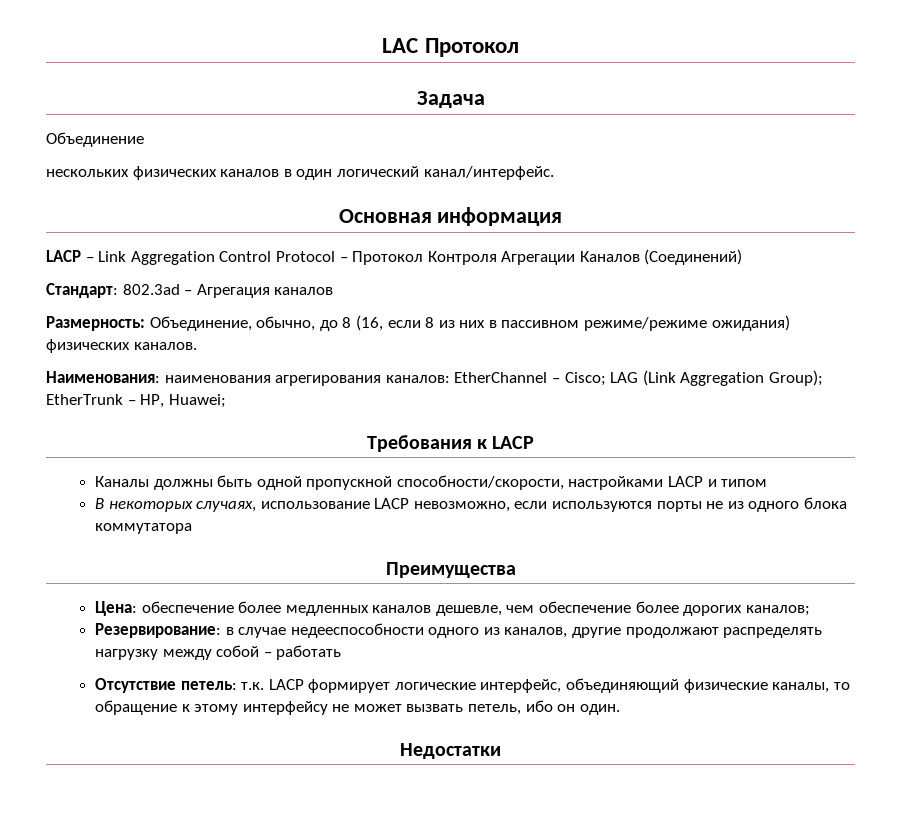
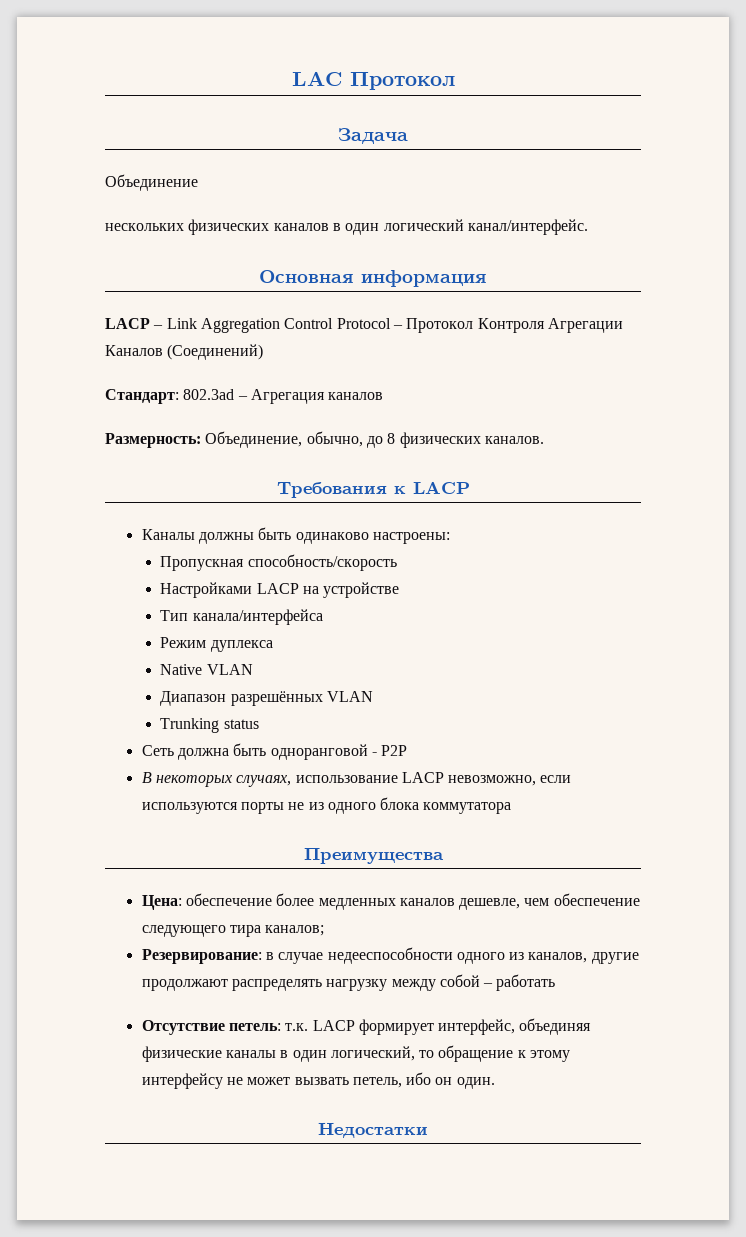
- Размерность: Объединение, обычно, до 8 (16, если 8 из них в пассивном режиме/режиме ожидания) физических каналов.
- Наименования: наименования агрегирования каналов: EtherChannel – Cisco; LAG (Link Aggregation Group); EtherTrunk – HP, Huawei;
+ Размерность: Объединение, обычно, до 8 физических каналов.
- Каналы должны быть одной пропускной способности/скорости, настройками LACP и типом
+ Каналы должны быть одинаково настроены:
+ Пропускная способность/скорость
+ Настройками LACP на устройстве
+ Тип канала/интерфейса
+ Режим дуплекса
+ Native VLAN
+ Диапазон разрешённых VLAN
+ Trunking status
+ Сеть должна быть одноранговой - P2P
- Цена: обеспечение более медленных каналов дешевле, чем обеспечение более дорогих каналов;
+ Цена: обеспечение более медленных каналов дешевле, чем обеспечение следующего тира каналов;
- Отсутствие петель: т.к. LACP формирует логические интерфейс, объединяющий физические каналы, то обращение к этому интерфейсу не может вызвать петель, ибо он один.
+ Отсутствие петель: т.к. LACP формирует интерфейс, объединяя физические каналы в один логический, то обращение к этому интерфейсу не может вызвать петель, ибо он один.

